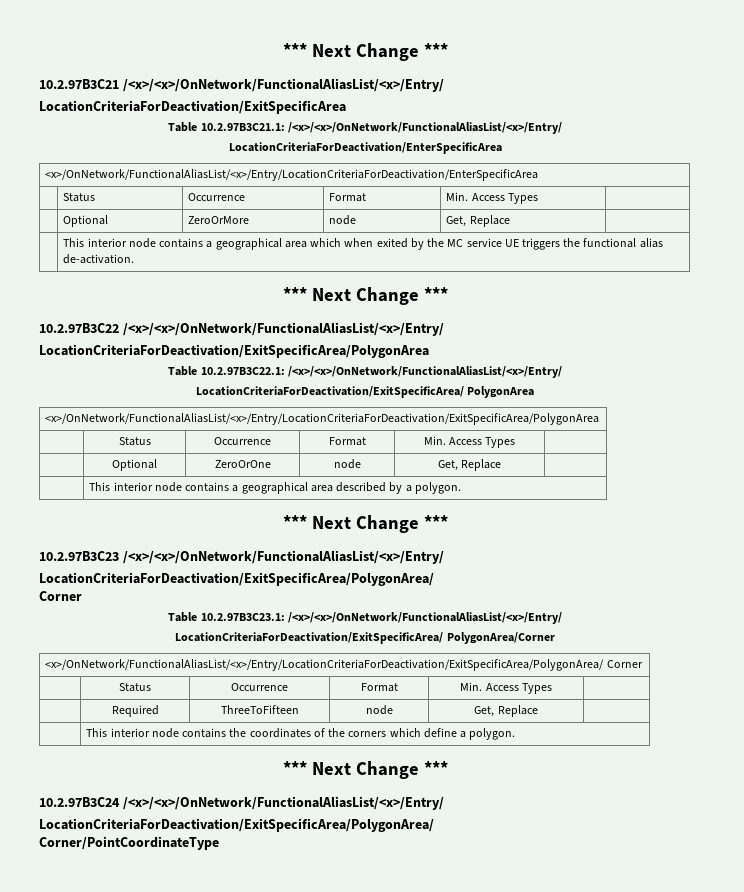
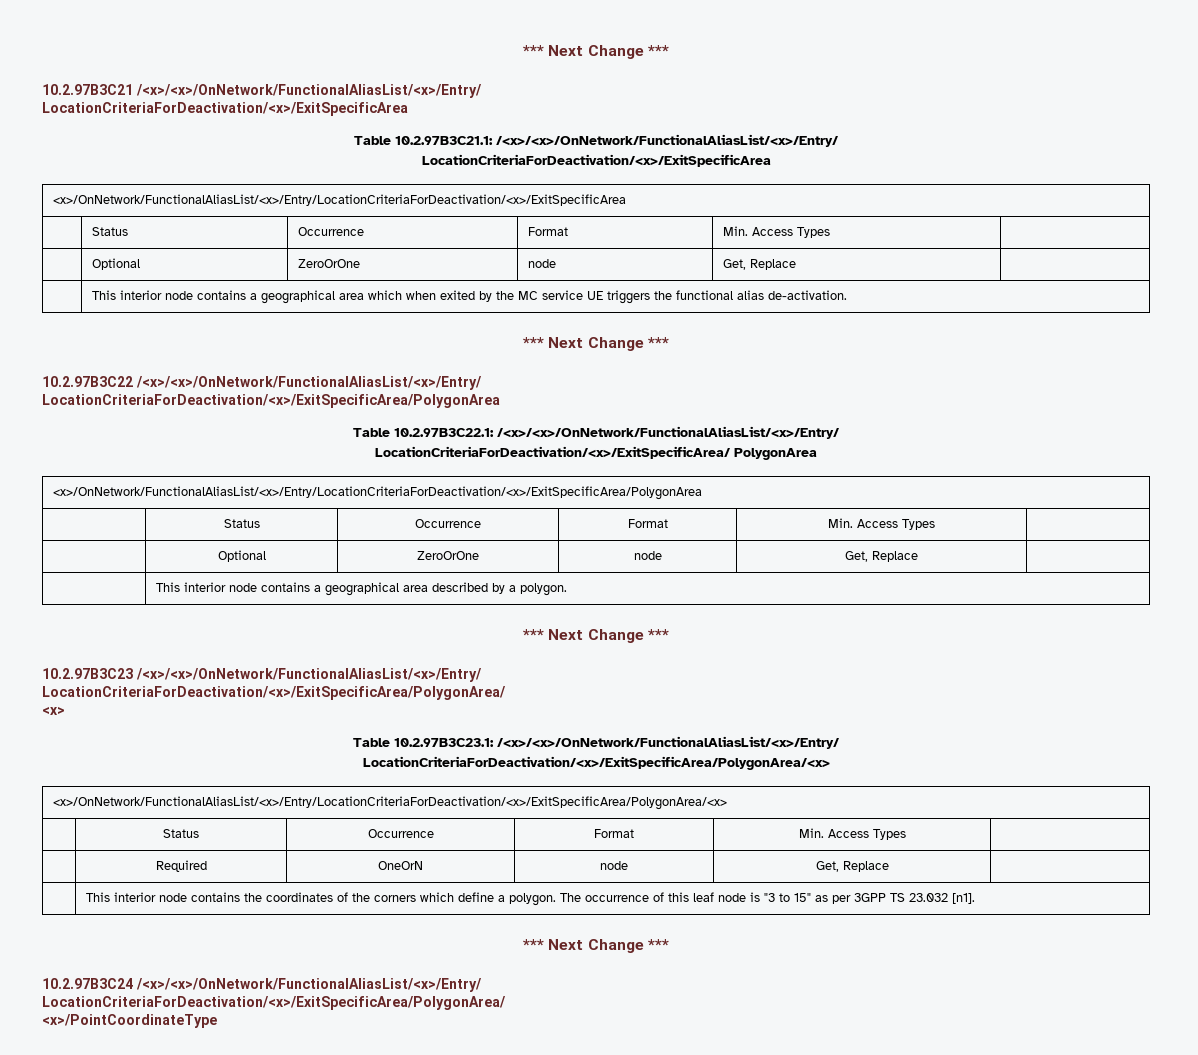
  10.2.97B3C21 /<x>/<x>/OnNetwork/FunctionalAliasList/<x>/Entry/
- LocationCriteriaForDeactivation/ExitSpecificArea
+ LocationCriteriaForDeactivation/<x>/ExitSpecificArea
  Table 10.2.97B3C21.1: /<x>/<x>/OnNetwork/FunctionalAliasList/<x>/Entry/
- LocationCriteriaForDeactivation/EnterSpecificArea
- <x>/OnNetwork/FunctionalAliasList/<x>/Entry/LocationCriteriaForDeactivation/EnterSpecificArea
+ LocationCriteriaForDeactivation/<x>/ExitSpecificArea
+ <x>/OnNetwork/FunctionalAliasList/<x>/Entry/LocationCriteriaForDeactivation/<x>/ExitSpecificArea
  | Status | Occurrence | Format | Min. Access Types |
- | Optional | ZeroOrMore | node | Get, Replace |
+ | Optional | ZeroOrOne | node | Get, Replace |
- LocationCriteriaForDeactivation/ExitSpecificArea/PolygonArea
+ LocationCriteriaForDeactivation/<x>/ExitSpecificArea/PolygonArea
- LocationCriteriaForDeactivation/ExitSpecificArea/ PolygonArea
+ LocationCriteriaForDeactivation/<x>/ExitSpecificArea/ PolygonArea
- <x>/OnNetwork/FunctionalAliasList/<x>/Entry/LocationCriteriaForDeactivation/ExitSpecificArea/PolygonArea
+ <x>/OnNetwork/FunctionalAliasList/<x>/Entry/LocationCriteriaForDeactivation/<x>/ExitSpecificArea/PolygonArea
  10.2.97B3C23 /<x>/<x>/OnNetwork/FunctionalAliasList/<x>/Entry/
- LocationCriteriaForDeactivation/ExitSpecificArea/PolygonArea/
- Corner
+ LocationCriteriaForDeactivation/<x>/ExitSpecificArea/PolygonArea/
+ <x>
- LocationCriteriaForDeactivation/ExitSpecificArea/ PolygonArea/Corner
- <x>/OnNetwork/FunctionalAliasList/<x>/Entry/LocationCriteriaForDeactivation/ExitSpecificArea/PolygonArea/ Corner
+ LocationCriteriaForDeactivation/<x>/ExitSpecificArea/PolygonArea/<x>
+ <x>/OnNetwork/FunctionalAliasList/<x>/Entry/LocationCriteriaForDeactivation/<x>/ExitSpecificArea/PolygonArea/<x>
- | Required | ThreeToFifteen | node | Get, Replace |
+ | Required | OneOrN | node | Get, Replace |
- | This interior node contains the coordinates of the corners which define a polygon.
+ | This interior node contains the coordinates of the corners which define a polygon. The occurrence of this leaf node is "3 to 15" as per 3GPP TS 23.032 [n1].
  10.2.97B3C24 /<x>/<x>/OnNetwork/FunctionalAliasList/<x>/Entry/
- LocationCriteriaForDeactivation/ExitSpecificArea/PolygonArea/
- Corner/PointCoordinateType
+ LocationCriteriaForDeactivation/<x>/ExitSpecificArea/PolygonArea/
+ <x>/PointCoordinateType

